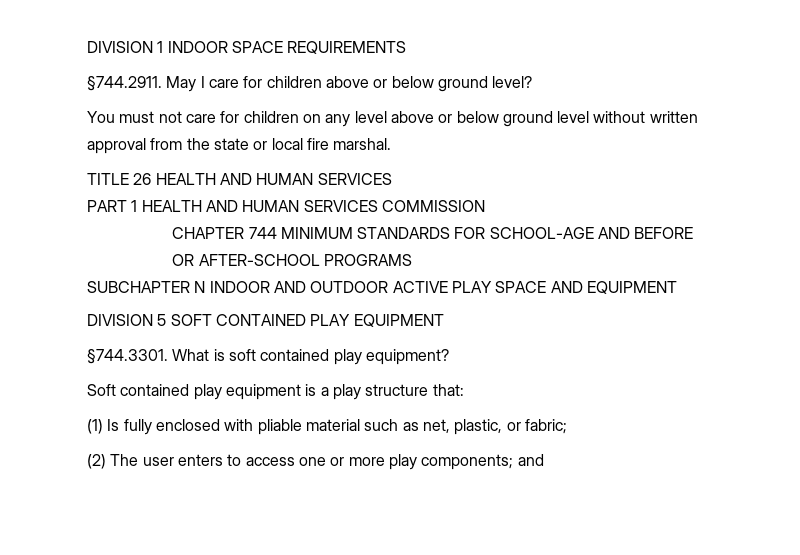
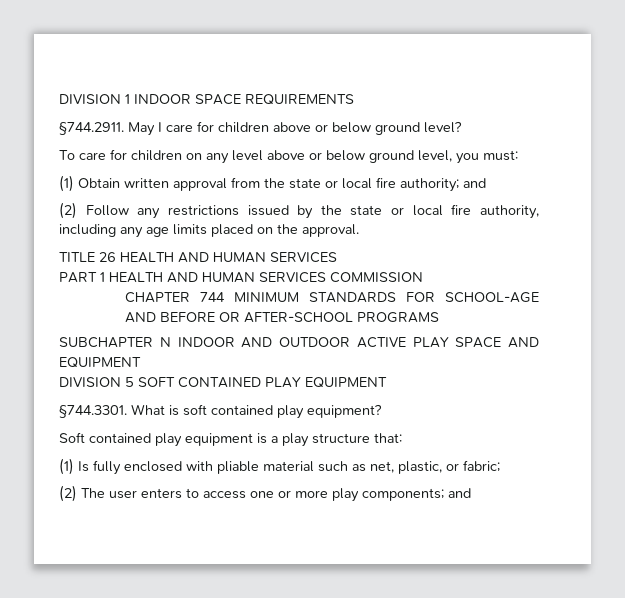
- You must not care for children on any level above or below ground level without written approval from the state or local fire marshal.
+ To care for children on any level above or below ground level, you must:
+ (1) Obtain written approval from the state or local fire authority; and
+ (2) Follow any restrictions issued by the state or local fire authority, including any age limits placed on the approval.

